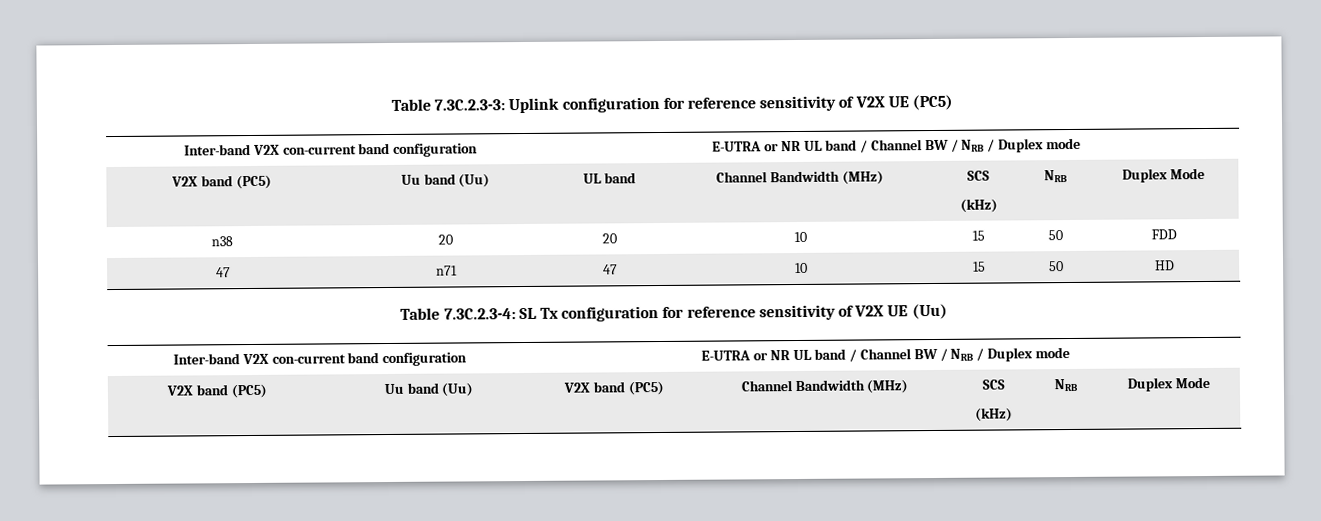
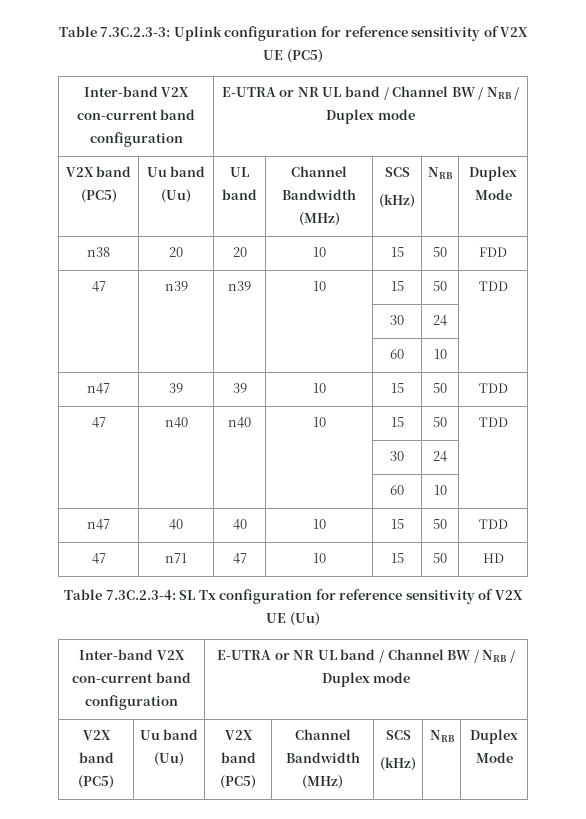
+ 47 | n39 | n39 | 10 | 15 | 50 | TDD
+ | | | | 30 | 24 |
+ | | | | 60 | 10 |
+ n47 | 39 | 39 | 10 | 15 | 50 | TDD
+ 47 | n40 | n40 | 10 | 15 | 50 | TDD
+ | | | | 30 | 24 |
+ | | | | 60 | 10 |
+ n47 | 40 | 40 | 10 | 15 | 50 | TDD

